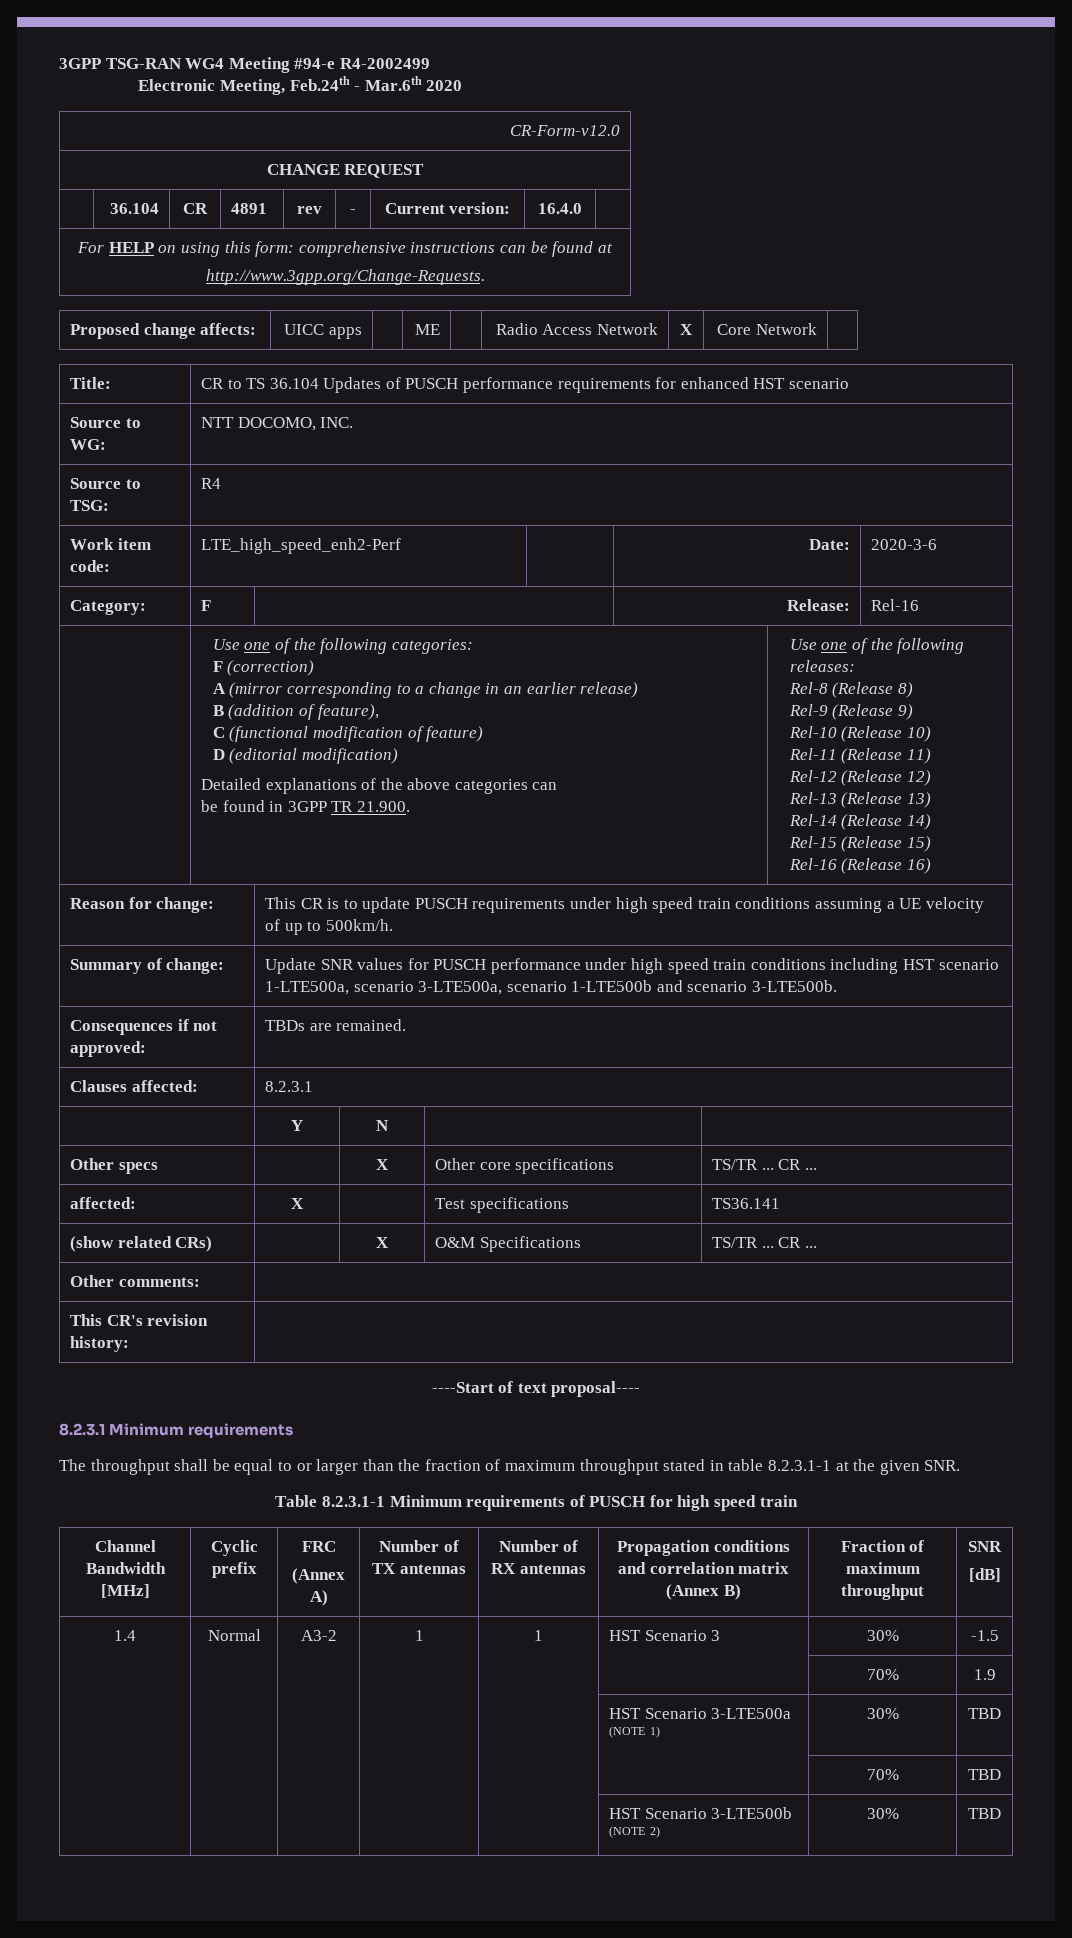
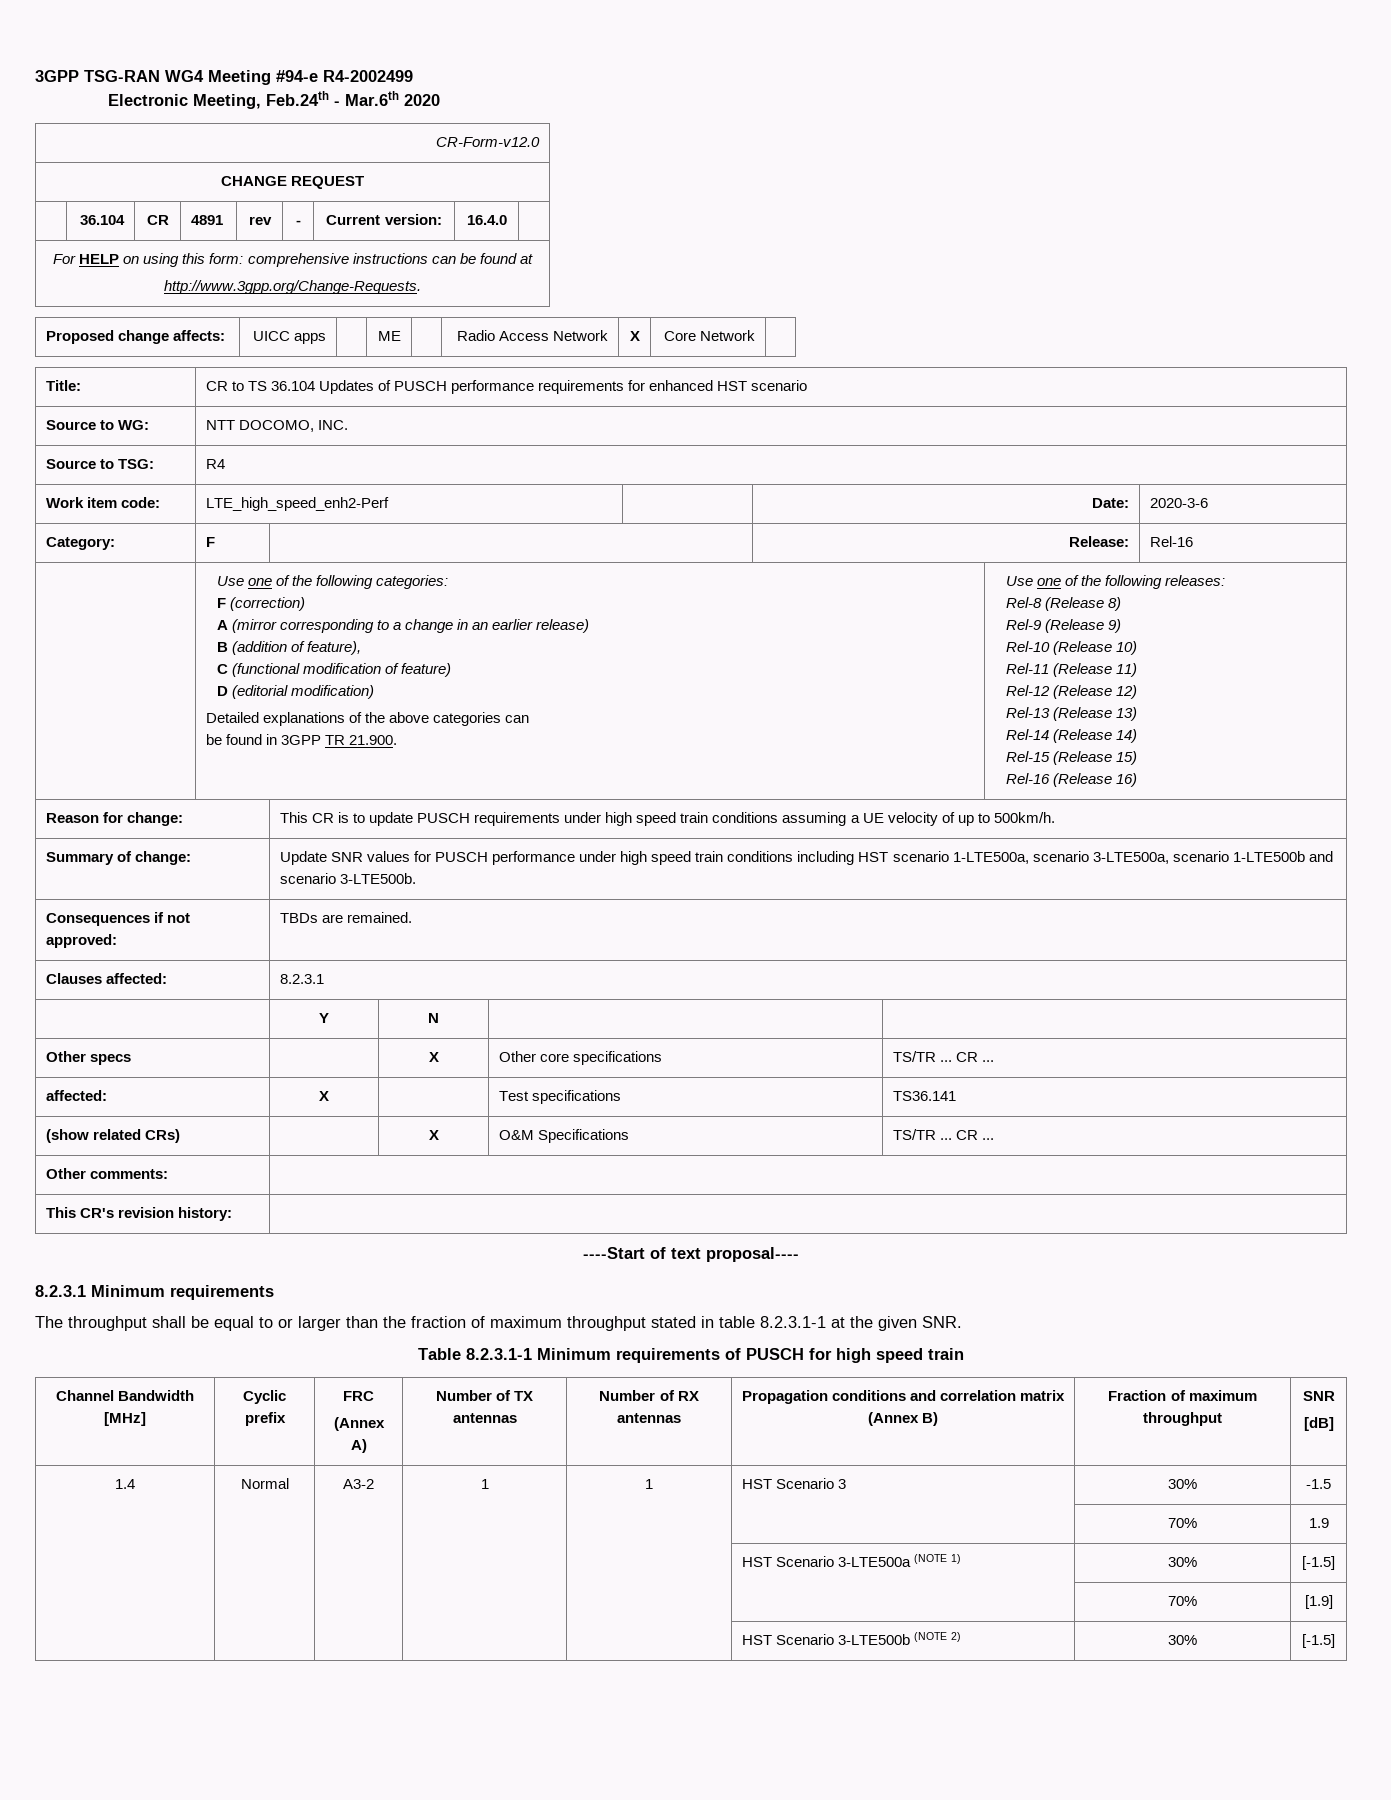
- | | | | | HST Scenario 3-LTE500a (NOTE 1) | 30% | TBD
- | | | | | | 70% | TBD
+ | | | | | HST Scenario 3-LTE500a (NOTE 1) | 30% | [-1.5]
+ | | | | | | 70% | [1.9]
- | | | | | HST Scenario 3-LTE500b (NOTE 2) | 30% | TBD
+ | | | | | HST Scenario 3-LTE500b (NOTE 2) | 30% | [-1.5]

